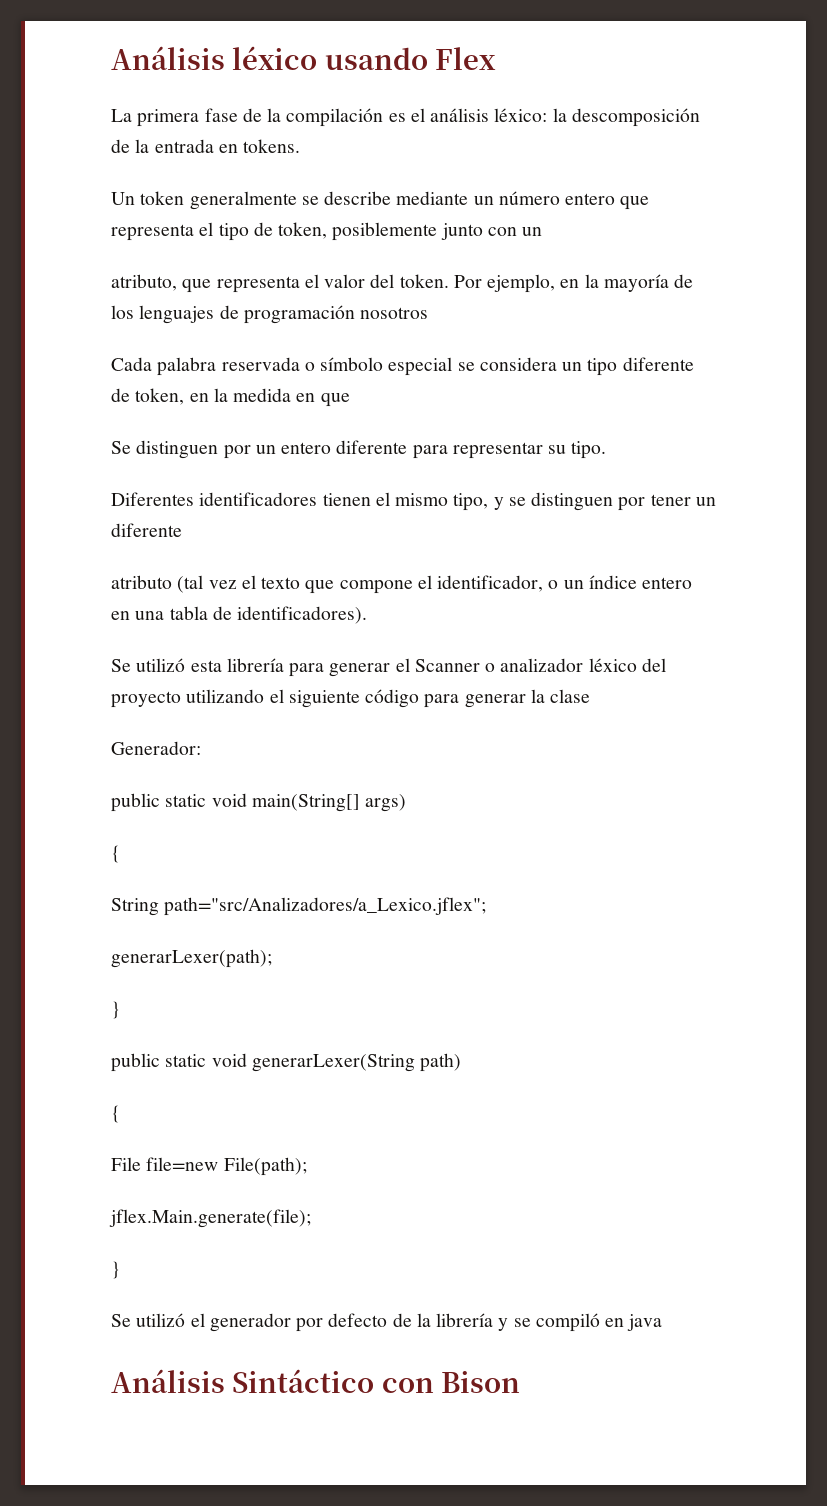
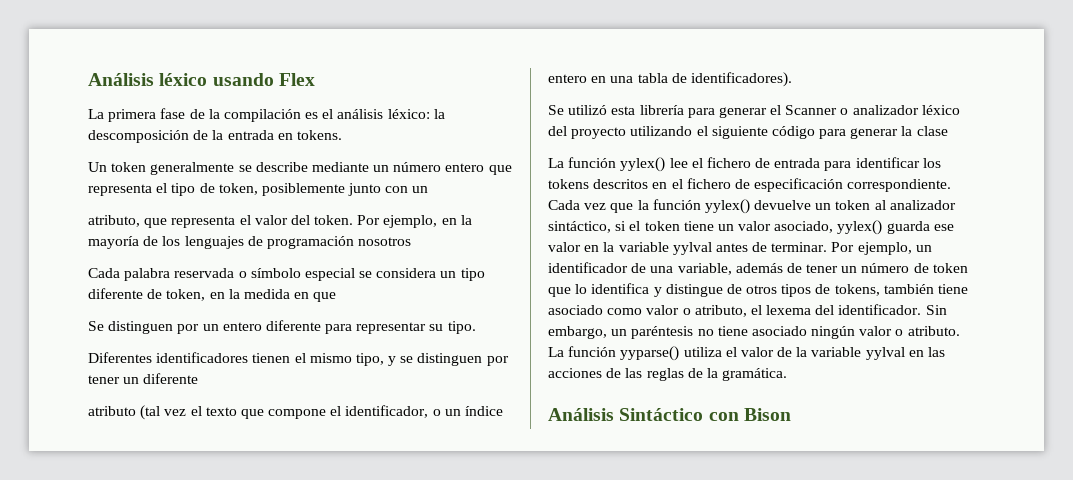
- Generador:
- public static void main(String[] args)
- {
- String path="src/Analizadores/a_Lexico.jflex";
- generarLexer(path);
- }
- public static void generarLexer(String path)
- {
- File file=new File(path);
- jflex.Main.generate(file);
- }
- Se utilizó el generador por defecto de la librería y se compiló en java
+ La función yylex() lee el fichero de entrada para identificar los tokens descritos en el fichero de especificación correspondiente. Cada vez que la función yylex() devuelve un token al analizador sintáctico, si el token tiene un valor asociado, yylex() guarda ese valor en la variable yylval antes de terminar. Por ejemplo, un identificador de una variable, además de tener un número de token que lo identifica y distingue de otros tipos de tokens, también tiene asociado como valor o atributo, el lexema del identificador. Sin embargo, un paréntesis no tiene asociado ningún valor o atributo. La función yyparse() utiliza el valor de la variable yylval en las acciones de las reglas de la gramática.

